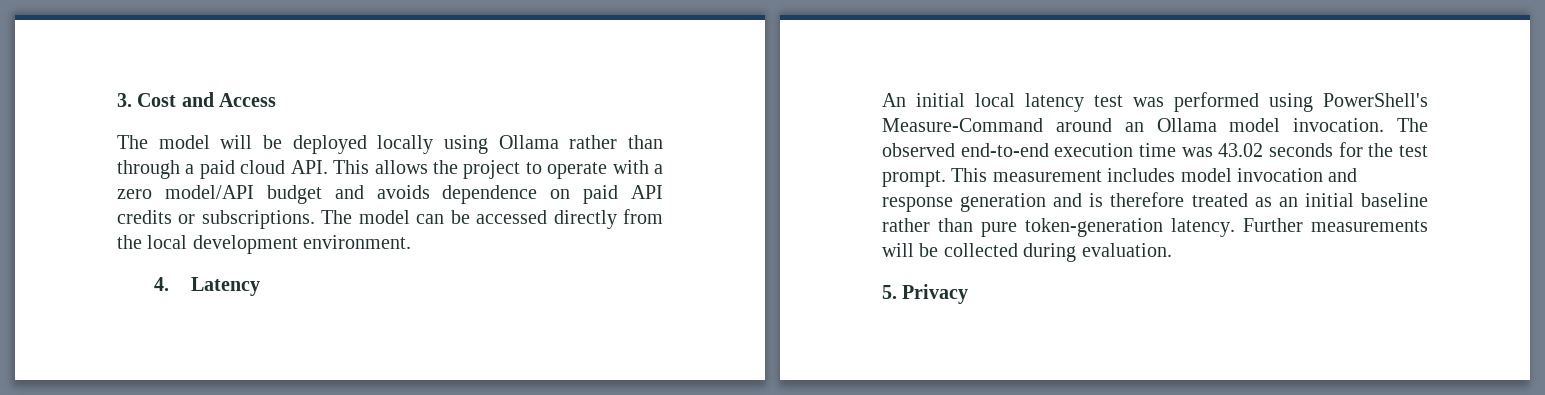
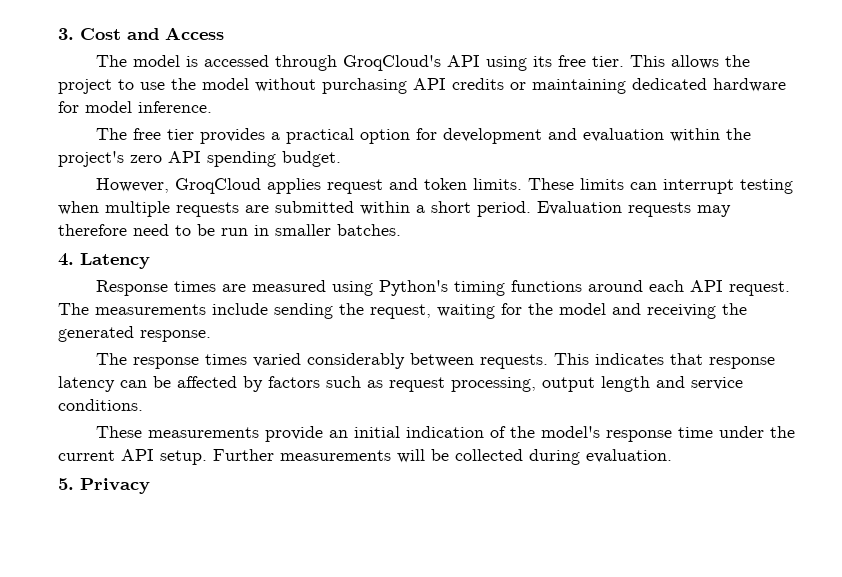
- The model will be deployed locally using Ollama rather than through a paid cloud API. This allows the project to operate with a zero model/API budget and avoids dependence on paid API credits or subscriptions. The model can be accessed directly from the local development environment.
+ The model is accessed through GroqCloud's API using its free tier. This allows the project to use the model without purchasing API credits or maintaining dedicated hardware for model inference.
+ The free tier provides a practical option for development and evaluation within the project's zero API spending budget.
+ However, GroqCloud applies request and token limits. These limits can interrupt testing when multiple requests are submitted within a short period. Evaluation requests may therefore need to be run in smaller batches.
  4. Latency
- An initial local latency test was performed using PowerShell's Measure-Command around an Ollama model invocation. The observed end-to-end execution time was 43.02 seconds for the test prompt. This measurement includes model invocation and response generation and is therefore treated as an initial baseline rather than pure token-generation latency.
+ Response times are measured using Python's timing functions around each API request. The measurements include sending the request, waiting for the model and receiving the generated response.
+ The response times varied considerably between requests. This indicates that response latency can be affected by factors such as request processing, output length and service conditions.
+ These measurements provide an initial indication of the model's response time under the current API setup.

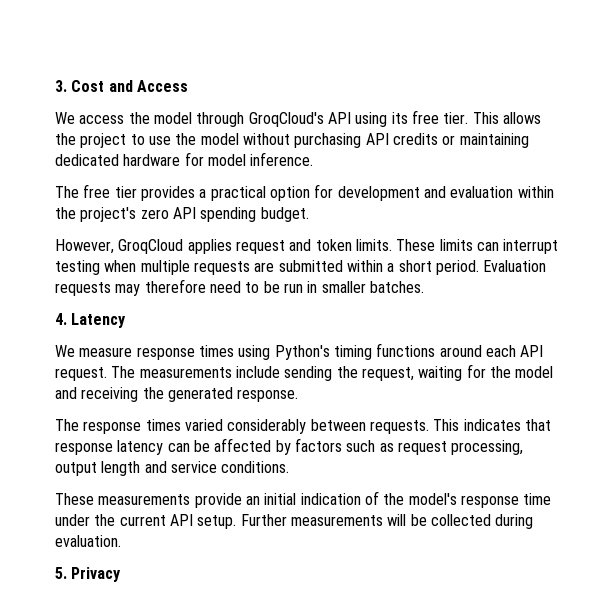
- The model is accessed through GroqCloud's API using its free tier.
+ We access the model through GroqCloud's API using its free tier.
- Response times are measured using Python's timing functions around each API request.
+ We measure response times using Python's timing functions around each API request.

